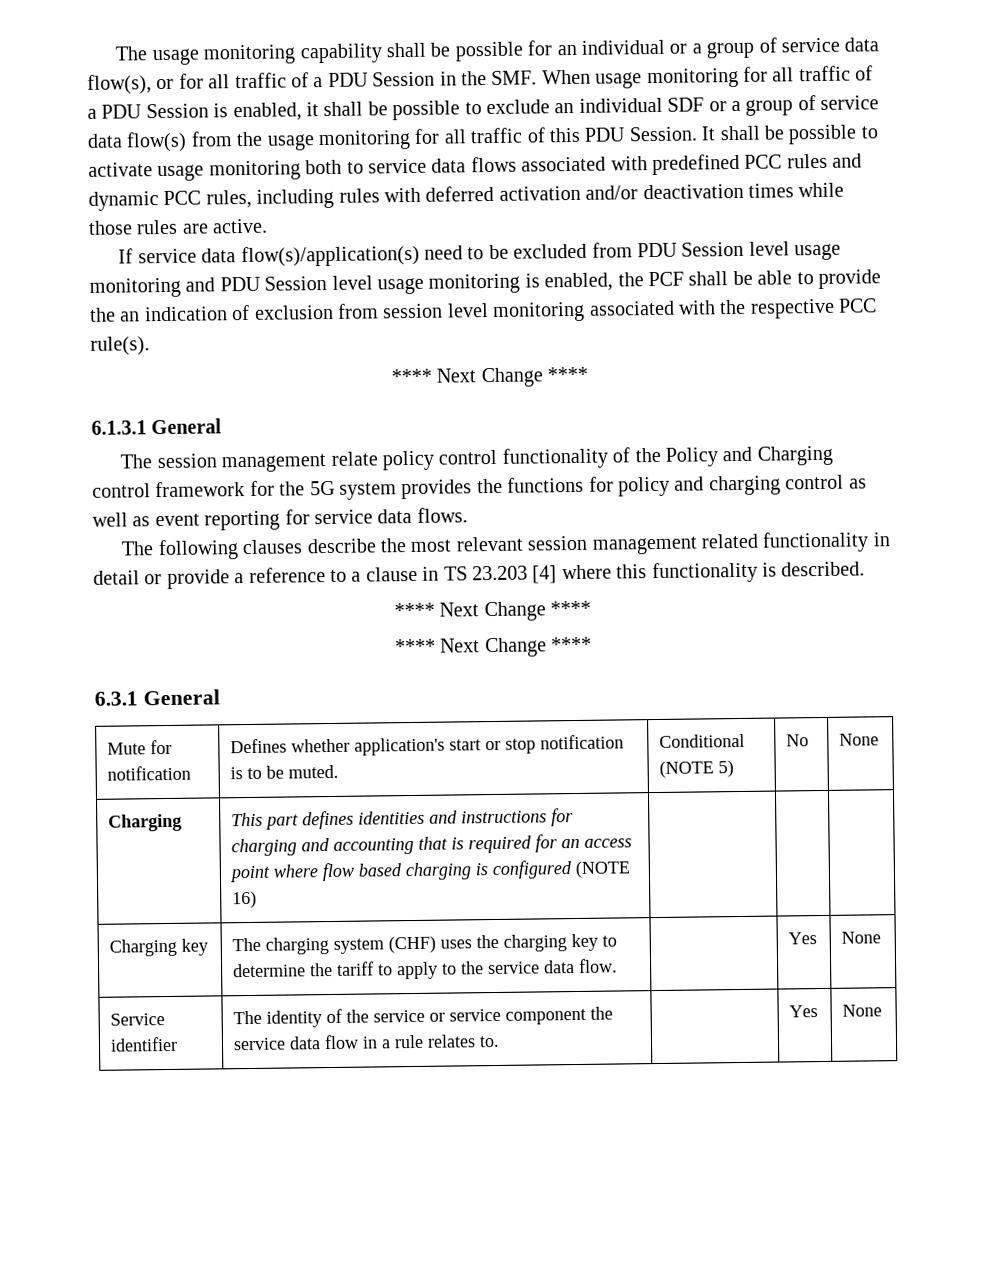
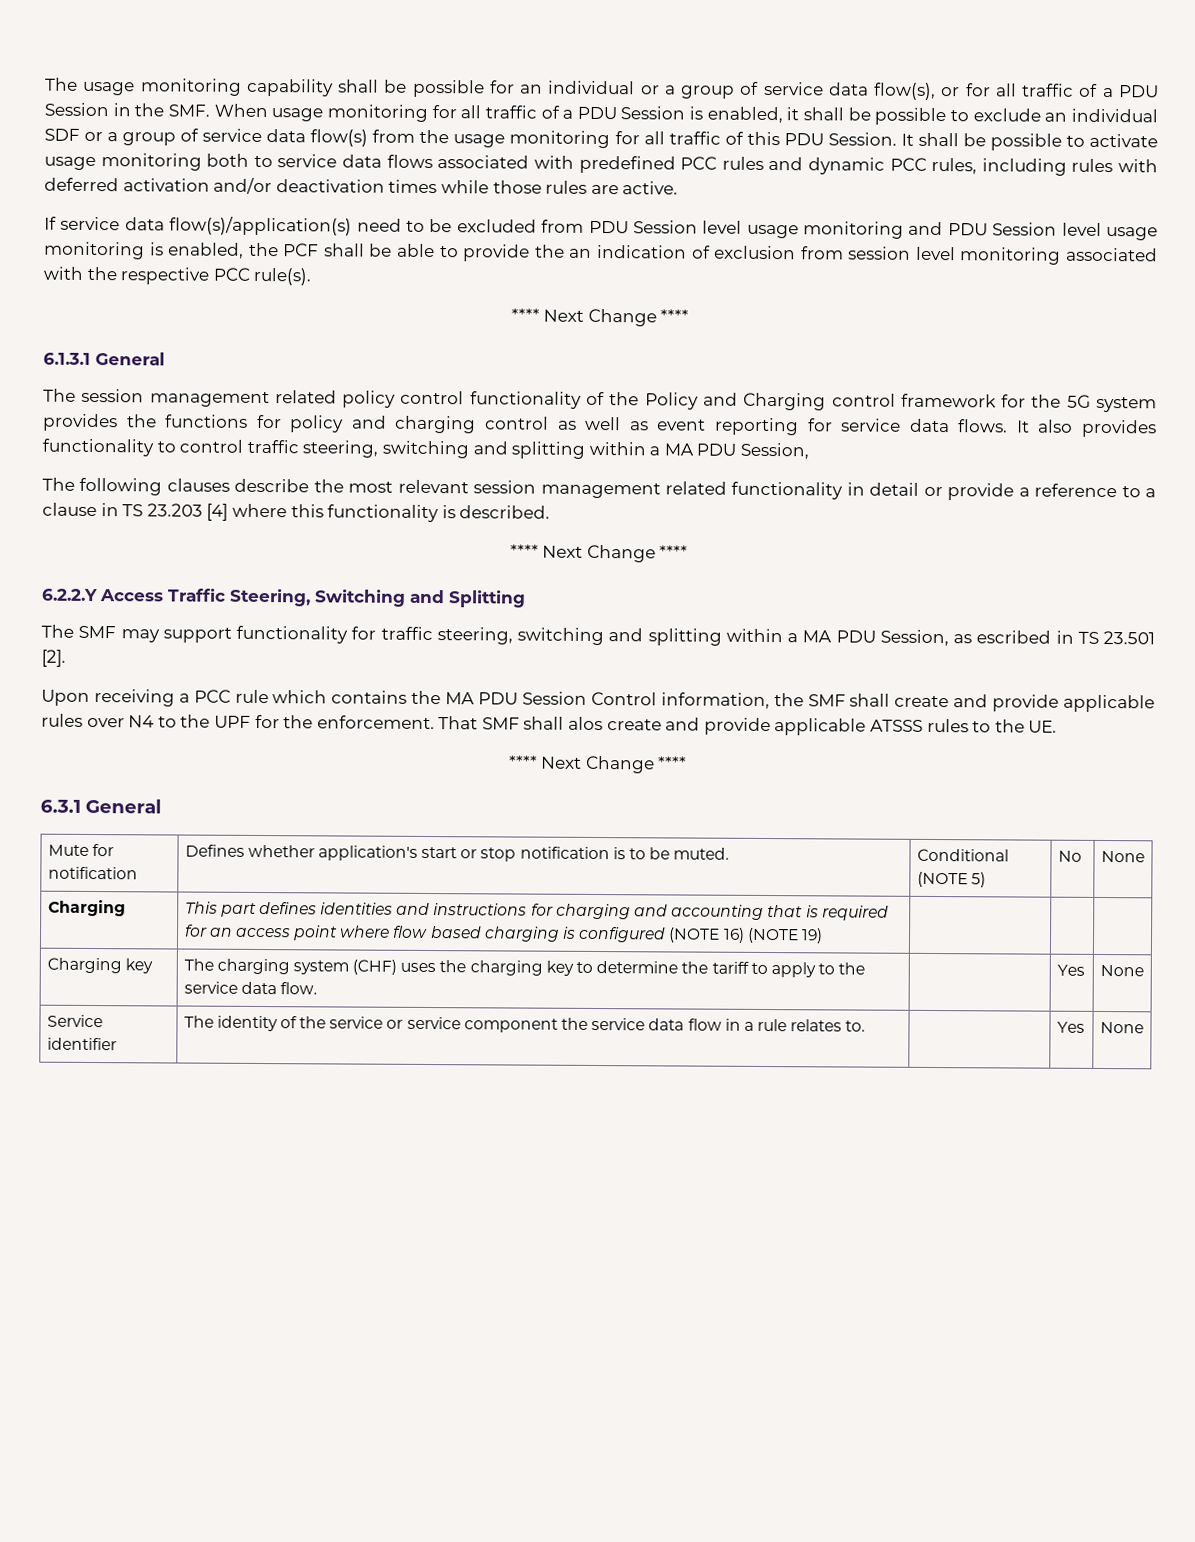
- The session management relate policy control functionality of the Policy and Charging control framework for the 5G system provides the functions for policy and charging control as well as event reporting for service data flows.
+ The session management related policy control functionality of the Policy and Charging control framework for the 5G system provides the functions for policy and charging control as well as event reporting for service data flows. It also provides functionality to control traffic steering, switching and splitting within a MA PDU Session,
+ 6.2.2.Y Access Traffic Steering, Switching and Splitting
+ The SMF may support functionality for traffic steering, switching and splitting within a MA PDU Session, as escribed in TS 23.501 [2].
+ Upon receiving a PCC rule which contains the MA PDU Session Control information, the SMF shall create and provide applicable rules over N4 to the UPF for the enforcement. That SMF shall alos create and provide applicable ATSSS rules to the UE.
- Charging | This part defines identities and instructions for charging and accounting that is required for an access point where flow based charging is configured (NOTE 16) | | |
+ Charging | This part defines identities and instructions for charging and accounting that is required for an access point where flow based charging is configured (NOTE 16) (NOTE 19) | | |

